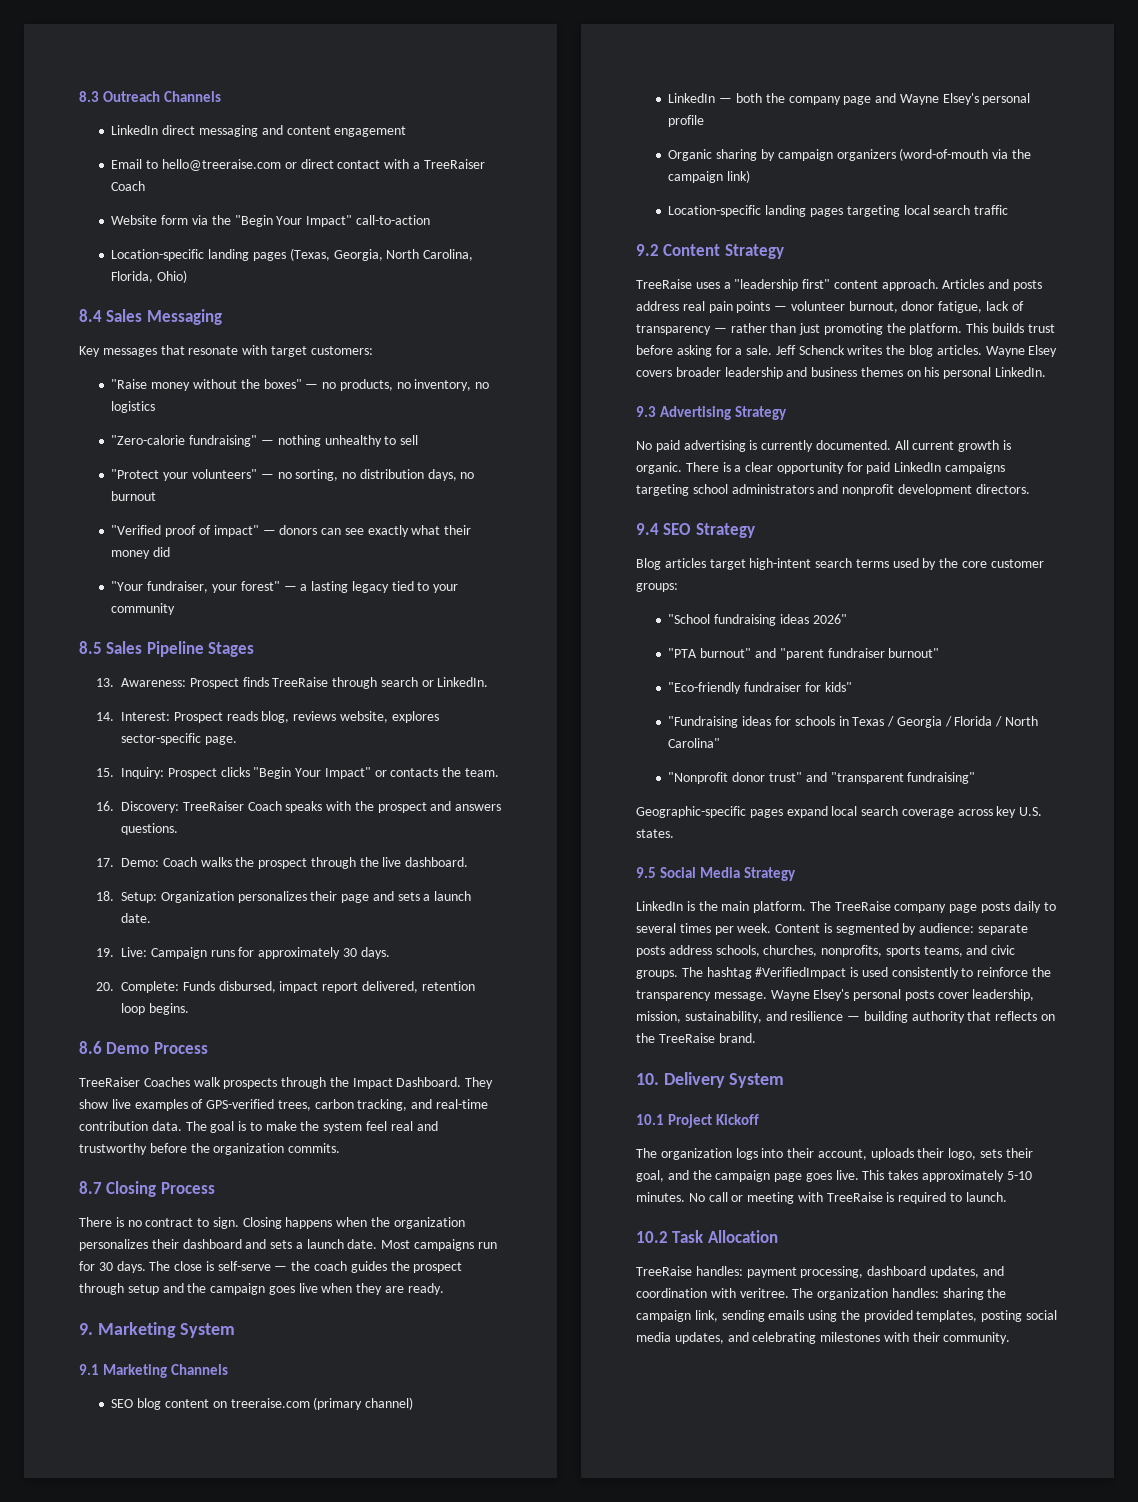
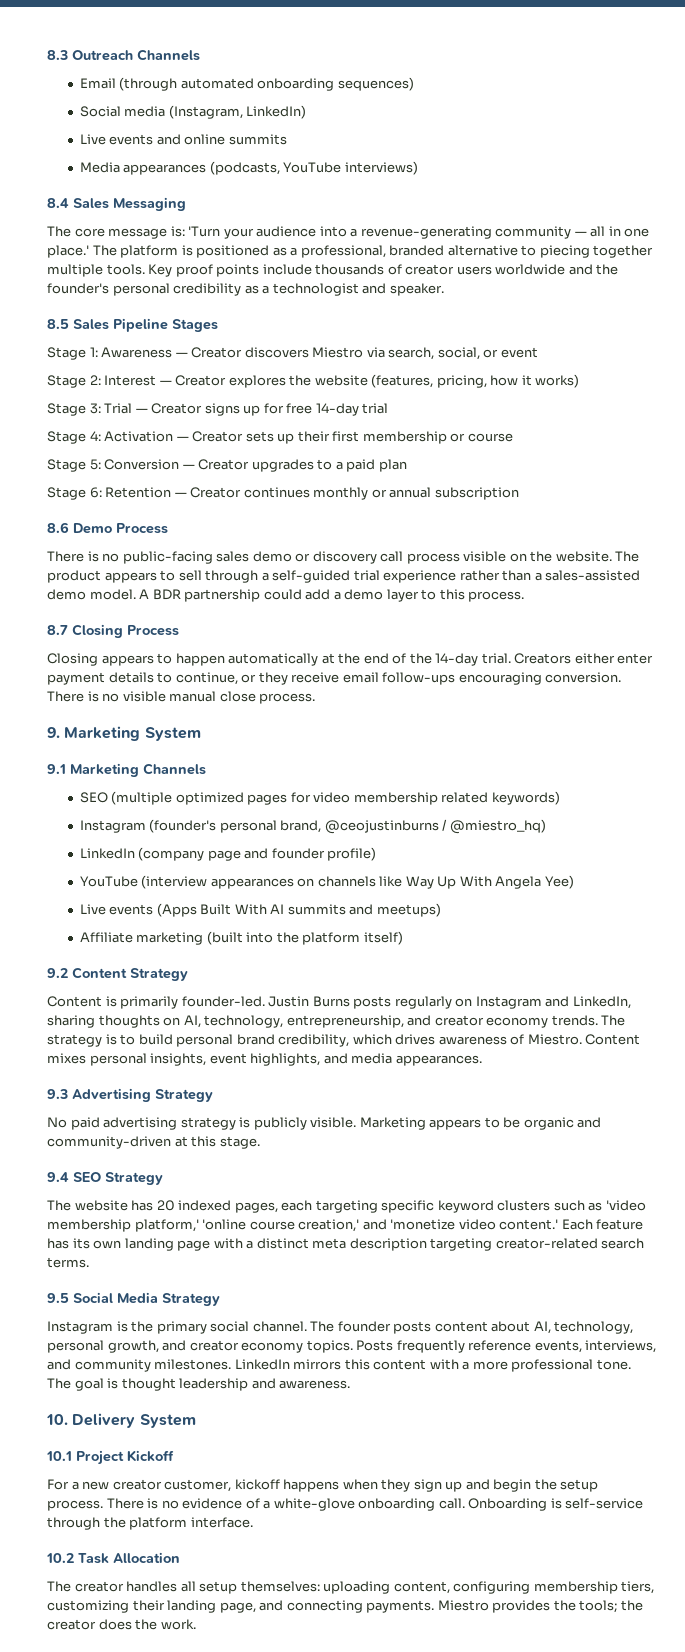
- LinkedIn direct messaging and content engagement
- Email to hello@treeraise.com or direct contact with a TreeRaiser Coach
- Website form via the "Begin Your Impact" call-to-action
- Location-specific landing pages (Texas, Georgia, North Carolina, Florida, Ohio)
+ Email (through automated onboarding sequences)
+ Social media (Instagram, LinkedIn)
+ Live events and online summits
+ Media appearances (podcasts, YouTube interviews)
  8.4 Sales Messaging
- Key messages that resonate with target customers:
- "Raise money without the boxes" — no products, no inventory, no logistics
- "Zero-calorie fundraising" — nothing unhealthy to sell
- "Protect your volunteers" — no sorting, no distribution days, no burnout
- "Verified proof of impact" — donors can see exactly what their money did
- "Your fundraiser, your forest" — a lasting legacy tied to your community
+ The core message is: 'Turn your audience into a revenue-generating community — all in one place.' The platform is positioned as a professional, branded alternative to piecing together multiple tools. Key proof points include thousands of creator users worldwide and the founder's personal credibility as a technologist and speaker.
  8.5 Sales Pipeline Stages
- 13. Awareness: Prospect finds TreeRaise through search or LinkedIn.
- 14. Interest: Prospect reads blog, reviews website, explores sector-specific page.
- 15. Inquiry: Prospect clicks "Begin Your Impact" or contacts the team.
- 16. Discovery: TreeRaiser Coach speaks with the prospect and answers questions.
- 17. Demo: Coach walks the prospect through the live dashboard.
- 18. Setup: Organization personalizes their page and sets a launch date.
- 19. Live: Campaign runs for approximately 30 days.
- 20. Complete: Funds disbursed, impact report delivered, retention loop begins.
+ Stage 1: Awareness — Creator discovers Miestro via search, social, or event
+ Stage 2: Interest — Creator explores the website (features, pricing, how it works)
+ Stage 3: Trial — Creator signs up for free 14-day trial
+ Stage 4: Activation — Creator sets up their first membership or course
+ Stage 5: Conversion — Creator upgrades to a paid plan
+ Stage 6: Retention — Creator continues monthly or annual subscription
  8.6 Demo Process
- TreeRaiser Coaches walk prospects through the Impact Dashboard. They show live examples of GPS-verified trees, carbon tracking, and real-time contribution data. The goal is to make the system feel real and trustworthy before the organization commits.
+ There is no public-facing sales demo or discovery call process visible on the website. The product appears to sell through a self-guided trial experience rather than a sales-assisted demo model. A BDR partnership could add a demo layer to this process.
  8.7 Closing Process
- There is no contract to sign. Closing happens when the organization personalizes their dashboard and sets a launch date. Most campaigns run for 30 days. The close is self-serve — the coach guides the prospect through setup and the campaign goes live when they are ready.
+ Closing appears to happen automatically at the end of the 14-day trial. Creators either enter payment details to continue, or they receive email follow-ups encouraging conversion. There is no visible manual close process.
- SEO blog content on treeraise.com (primary channel)
- LinkedIn — both the company page and Wayne Elsey's personal profile
- Organic sharing by campaign organizers (word-of-mouth via the campaign link)
- Location-specific landing pages targeting local search traffic
+ SEO (multiple optimized pages for video membership related keywords)
+ Instagram (founder's personal brand, @ceojustinburns / @miestro_hq)
+ LinkedIn (company page and founder profile)
+ YouTube (interview appearances on channels like Way Up With Angela Yee)
+ Live events (Apps Built With AI summits and meetups)
+ Affiliate marketing (built into the platform itself)
  9.2 Content Strategy
- TreeRaise uses a "leadership first" content approach. Articles and posts address real pain points — volunteer burnout, donor fatigue, lack of transparency — rather than just promoting the platform. This builds trust before asking for a sale. Jeff Schenck writes the blog articles. Wayne Elsey covers broader leadership and business themes on his personal LinkedIn.
+ Content is primarily founder-led. Justin Burns posts regularly on Instagram and LinkedIn, sharing thoughts on AI, technology, entrepreneurship, and creator economy trends. The strategy is to build personal brand credibility, which drives awareness of Miestro. Content mixes personal insights, event highlights, and media appearances.
- No paid advertising is currently documented. All current growth is organic. There is a clear opportunity for paid LinkedIn campaigns targeting school administrators and nonprofit development directors.
+ No paid advertising strategy is publicly visible. Marketing appears to be organic and community-driven at this stage.
  9.4 SEO Strategy
- Blog articles target high-intent search terms used by the core customer groups:
- "School fundraising ideas 2026"
- "PTA burnout" and "parent fundraiser burnout"
- "Eco-friendly fundraiser for kids"
- "Fundraising ideas for schools in Texas / Georgia / Florida / North Carolina"
- "Nonprofit donor trust" and "transparent fundraising"
- Geographic-specific pages expand local search coverage across key U.S. states.
+ The website has 20 indexed pages, each targeting specific keyword clusters such as 'video membership platform,' 'online course creation,' and 'monetize video content.' Each feature has its own landing page with a distinct meta description targeting creator-related search terms.
- LinkedIn is the main platform. The TreeRaise company page posts daily to several times per week. Content is segmented by audience: separate posts address schools, churches, nonprofits, sports teams, and civic groups. The hashtag #VerifiedImpact is used consistently to reinforce the transparency message. Wayne Elsey's personal posts cover leadership, mission, sustainability, and resilience — building authority that reflects on the TreeRaise brand.
+ Instagram is the primary social channel. The founder posts content about AI, technology, personal growth, and creator economy topics. Posts frequently reference events, interviews, and community milestones. LinkedIn mirrors this content with a more professional tone. The goal is thought leadership and awareness.
- The organization logs into their account, uploads their logo, sets their goal, and the campaign page goes live. This takes approximately 5-10 minutes. No call or meeting with TreeRaise is required to launch.
+ For a new creator customer, kickoff happens when they sign up and begin the setup process. There is no evidence of a white-glove onboarding call. Onboarding is self-service through the platform interface.
  10.2 Task Allocation
- TreeRaise handles: payment processing, dashboard updates, and coordination with veritree. The organization handles: sharing the campaign link, sending emails using the provided templates, posting social media updates, and celebrating milestones with their community.
+ The creator handles all setup themselves: uploading content, configuring membership tiers, customizing their landing page, and connecting payments. Miestro provides the tools; the creator does the work.

